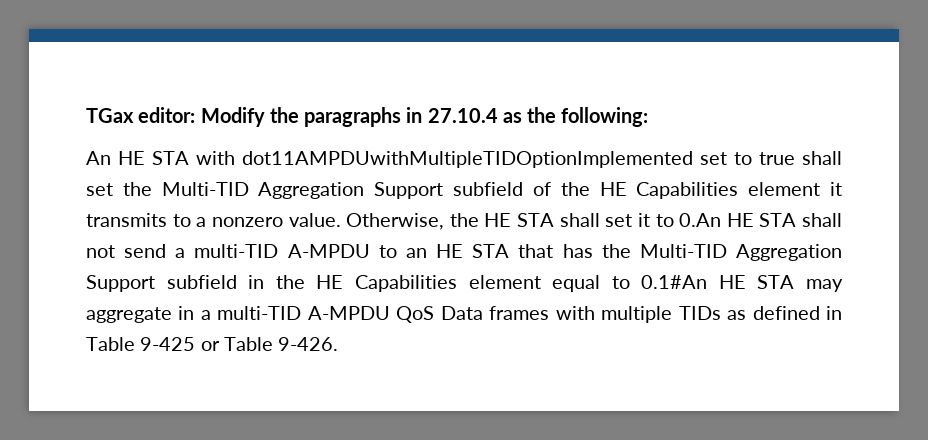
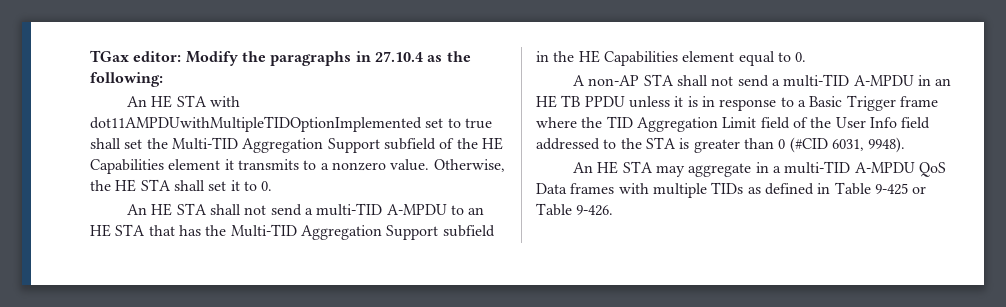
- Otherwise, the HE STA shall set it to 0.An HE STA shall not send a multi-TID A-MPDU to an HE STA that has the Multi-TID Aggregation Support subfield in the HE Capabilities element equal to 0.1#An HE STA may aggregate in a multi-TID A-MPDU QoS Data frames with multiple TIDs as defined in Table 9-425 or Table 9-426.
+ Otherwise, the HE STA shall set it to 0.
+ An HE STA shall not send a multi-TID A-MPDU to an HE STA that has the Multi-TID Aggregation Support subfield in the HE Capabilities element equal to 0.
+ A non-AP STA shall not send a multi-TID A-MPDU in an HE TB PPDU unless it is in response to a Basic Trigger frame where the TID Aggregation Limit field of the User Info field addressed to the STA is greater than 0 (#CID 6031, 9948).
+ An HE STA may aggregate in a multi-TID A-MPDU QoS Data frames with multiple TIDs as defined in Table 9-425 or Table 9-426.

